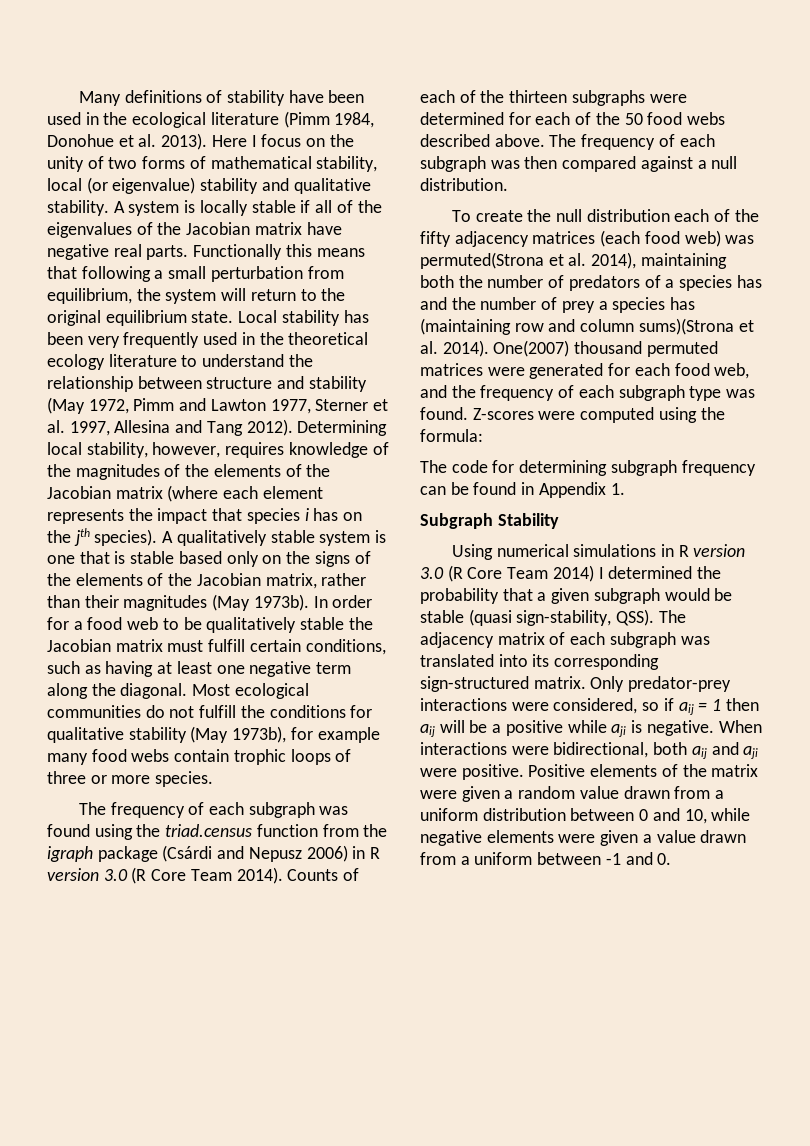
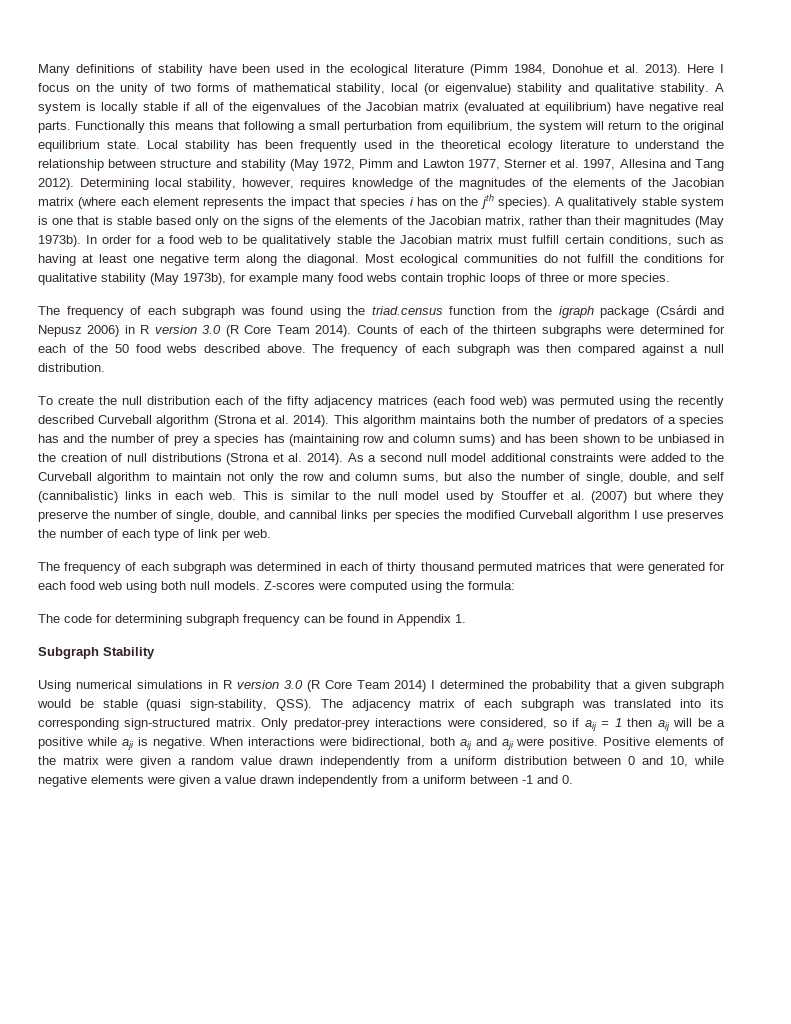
- A system is locally stable if all of the eigenvalues of the Jacobian matrix have negative real parts.
+ A system is locally stable if all of the eigenvalues of the Jacobian matrix (evaluated at equilibrium) have negative real parts.
- Local stability has been very frequently used in the theoretical ecology literature to understand the relationship between structure and stability (May 1972, Pimm and Lawton 1977, Sterner et al. 1997, Allesina and Tang 2012).
+ Local stability has been frequently used in the theoretical ecology literature to understand the relationship between structure and stability (May 1972, Pimm and Lawton 1977, Sterner et al. 1997, Allesina and Tang 2012).
- To create the null distribution each of the fifty adjacency matrices (each food web) was permuted(Strona et al. 2014), maintaining both the number of predators of a species has and the number of prey a species has (maintaining row and column sums)(Strona et al. 2014). One(2007) thousand permuted matrices were generated for each food web, and the frequency of each subgraph type was found.
+ To create the null distribution each of the fifty adjacency matrices (each food web) was permuted using the recently described Curveball algorithm (Strona et al. 2014). This algorithm maintains both the number of predators of a species has and the number of prey a species has (maintaining row and column sums) and has been shown to be unbiased in the creation of null distributions (Strona et al. 2014). As a second null model additional constraints were added to the Curveball algorithm to maintain not only the row and column sums, but also the number of single, double, and self (cannibalistic) links in each web. This is similar to the null model used by Stouffer et al. (2007) but where they preserve the number of single, double, and cannibal links per species the modified Curveball algorithm I use preserves the number of each type of link per web.
+ The frequency of each subgraph was determined in each of thirty thousand permuted matrices that were generated for each food web using both null models.
- Positive elements of the matrix were given a random value drawn from a uniform distribution between 0 and 10, while negative elements were given a value drawn from a uniform between -1 and 0.
+ Positive elements of the matrix were given a random value drawn independently from a uniform distribution between 0 and 10, while negative elements were given a value drawn independently from a uniform between -1 and 0.

